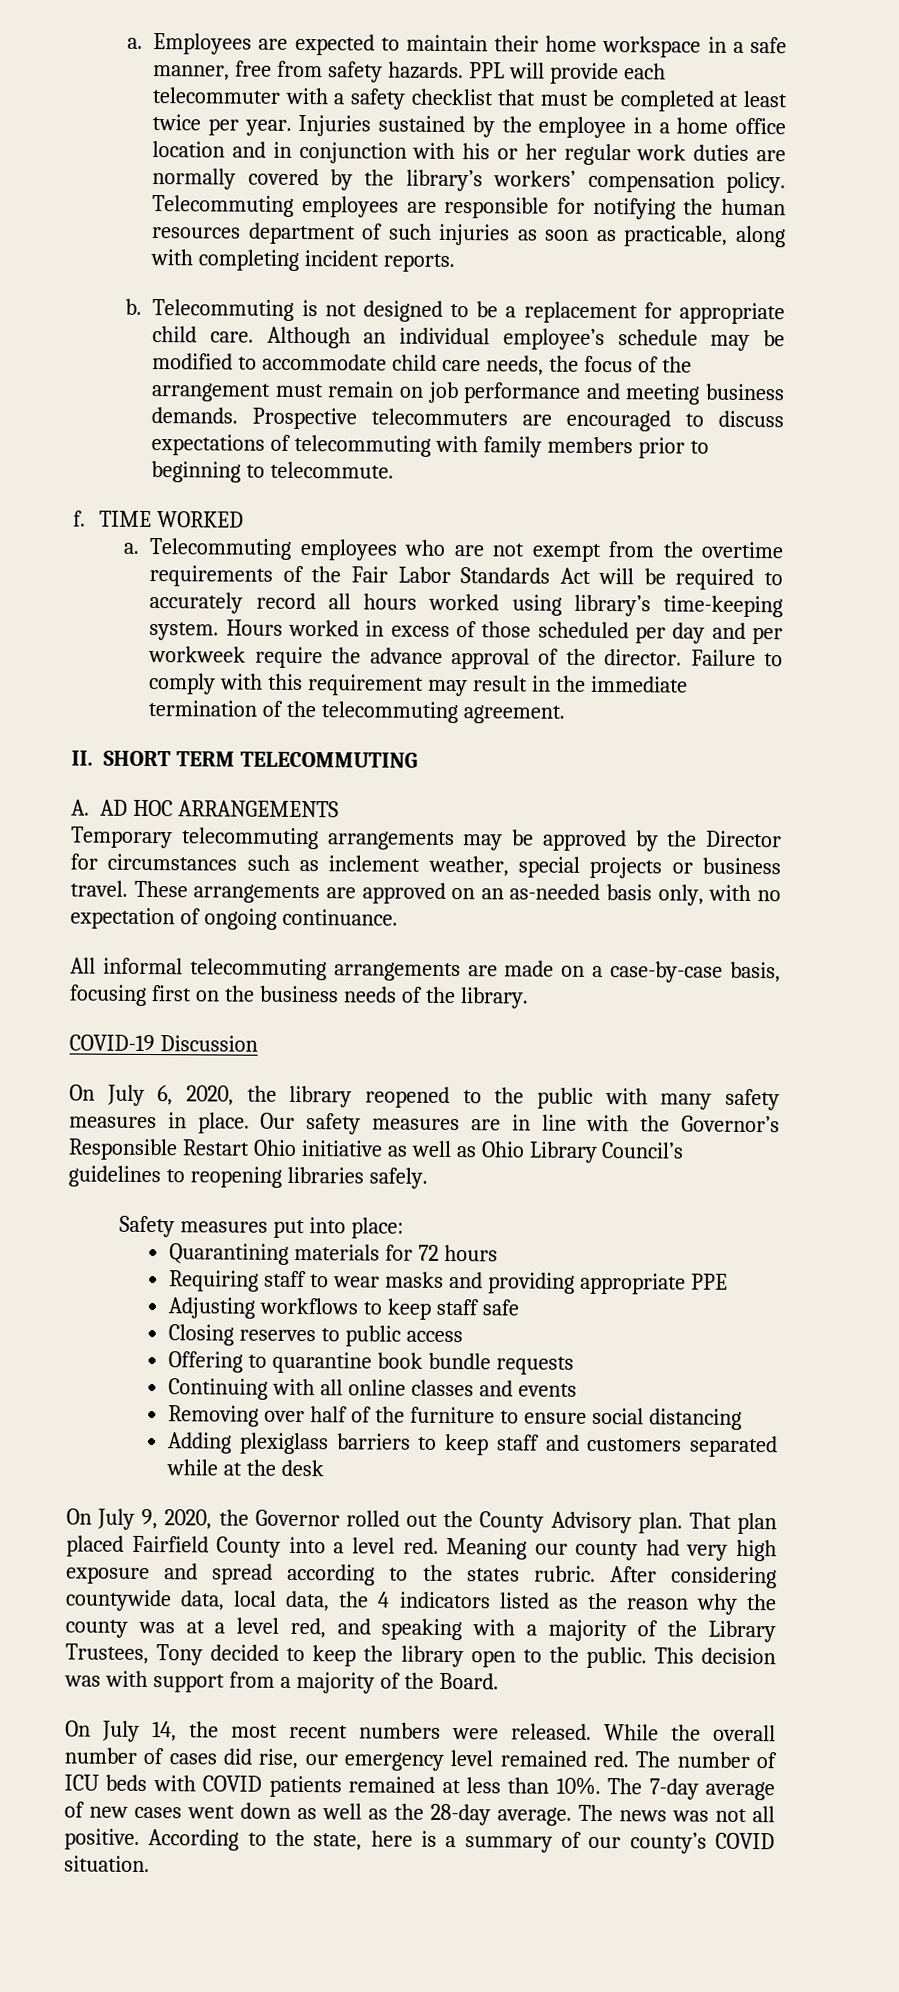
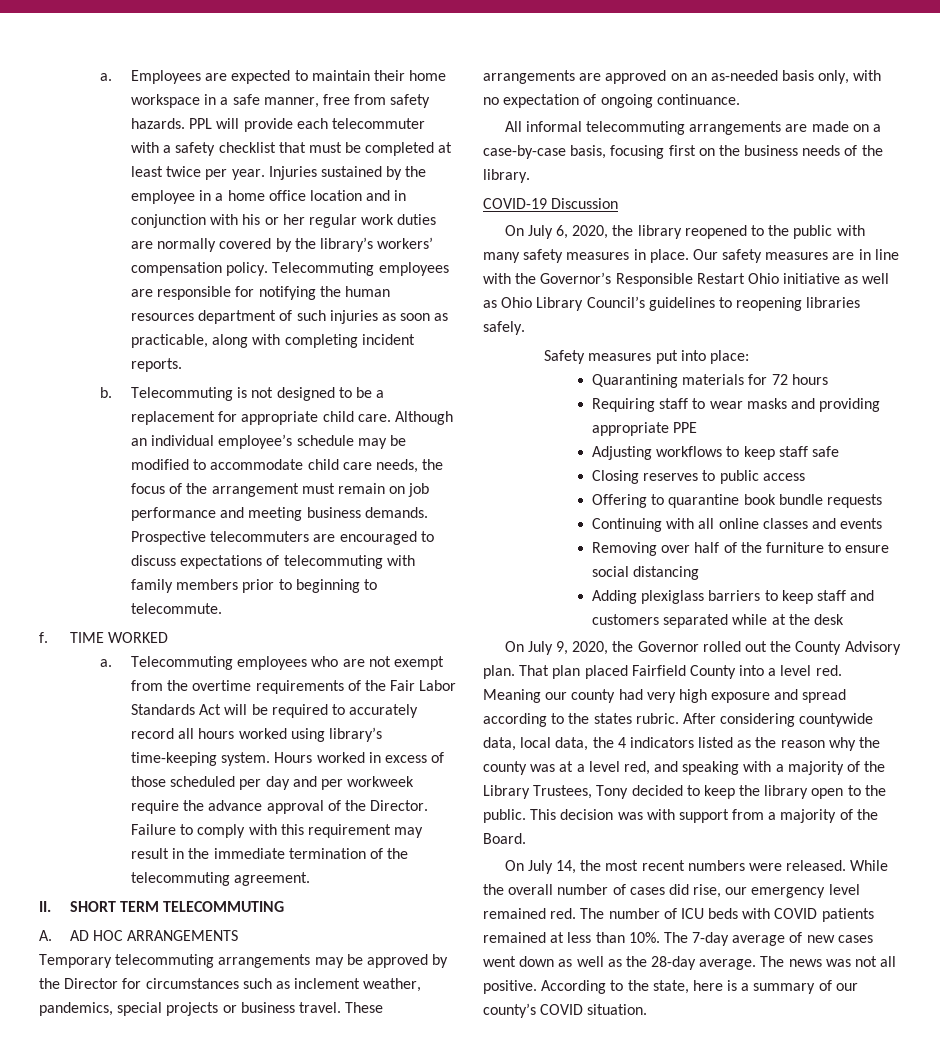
- Hours worked in excess of those scheduled per day and per workweek require the advance approval of the director.
+ Hours worked in excess of those scheduled per day and per workweek require the advance approval of the Director.
- Temporary telecommuting arrangements may be approved by the Director for circumstances such as inclement weather, special projects or business travel.
+ Temporary telecommuting arrangements may be approved by the Director for circumstances such as inclement weather, pandemics, special projects or business travel.

